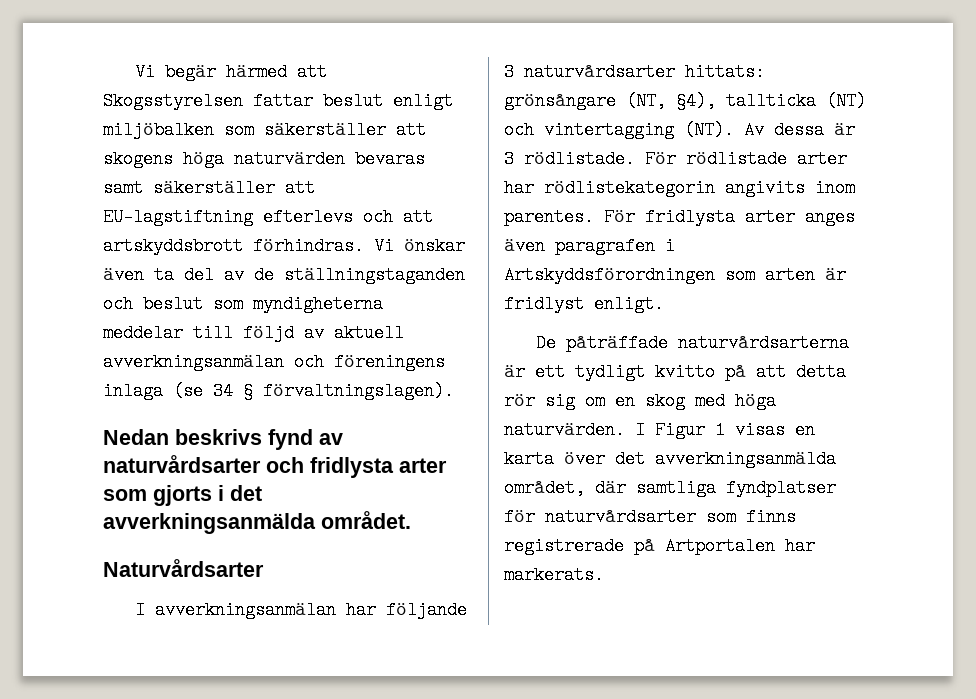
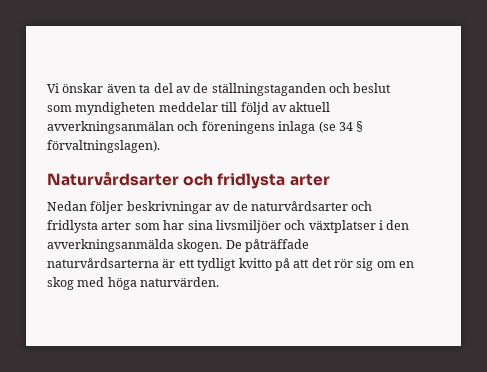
- Vi begär härmed att Skogsstyrelsen fattar beslut enligt miljöbalken som säkerställer att skogens höga naturvärden bevaras samt säkerställer att EU-lagstiftning efterlevs och att artskyddsbrott förhindras. Vi önskar även ta del av de ställningstaganden och beslut som myndigheterna meddelar till följd av aktuell avverkningsanmälan och föreningens inlaga (se 34 § förvaltningslagen).
+ Vi önskar även ta del av de ställningstaganden och beslut som myndigheten meddelar till följd av aktuell avverkningsanmälan och föreningens inlaga (se 34 § förvaltningslagen).
- Nedan beskrivs fynd av naturvårdsarter och fridlysta arter som gjorts i det avverkningsanmälda området.
- Naturvårdsarter
- I avverkningsanmälan har följande 3 naturvårdsarter hittats: grönsångare (NT, §4), tallticka (NT) och vintertagging (NT). Av dessa är 3 rödlistade. För rödlistade arter har rödlistekategorin angivits inom parentes. För fridlysta arter anges även paragrafen i Artskyddsförordningen som arten är fridlyst enligt.
- De påträffade naturvårdsarterna är ett tydligt kvitto på att detta rör sig om en skog med höga naturvärden. I Figur 1 visas en karta över det avverkningsanmälda området, där samtliga fyndplatser för naturvårdsarter som finns registrerade på Artportalen har markerats.
+ Naturvårdsarter och fridlysta arter
+ Nedan följer beskrivningar av de naturvårdsarter och fridlysta arter som har sina livsmiljöer och växtplatser i den avverkningsanmälda skogen. De påträffade naturvårdsarterna är ett tydligt kvitto på att det rör sig om en skog med höga naturvärden.

